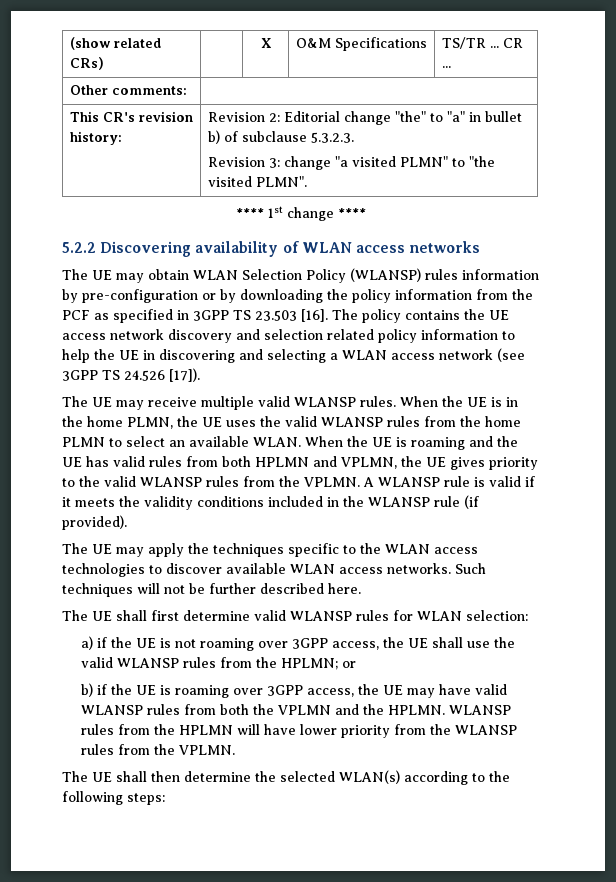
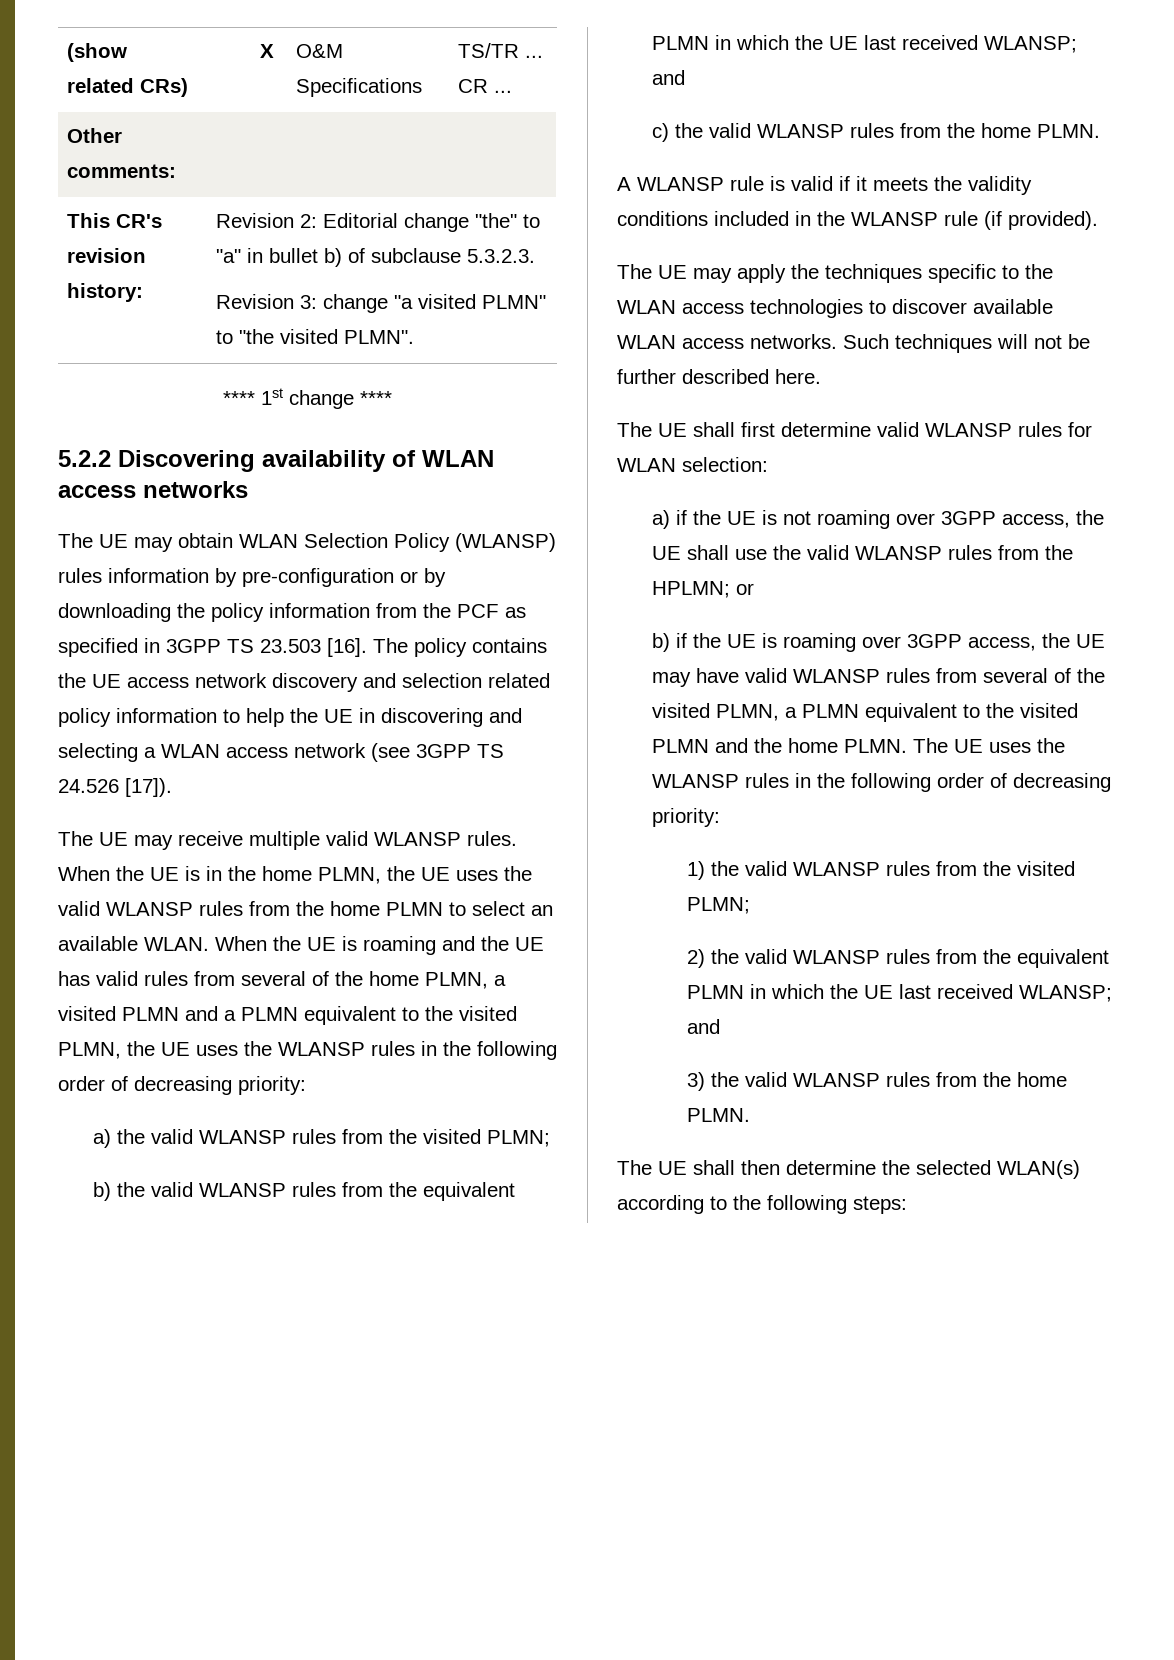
- When the UE is roaming and the UE has valid rules from both HPLMN and VPLMN, the UE gives priority to the valid WLANSP rules from the VPLMN. A WLANSP rule is valid if it meets the validity conditions included in the WLANSP rule (if provided).
+ When the UE is roaming and the UE has valid rules from several of the home PLMN, a visited PLMN and a PLMN equivalent to the visited PLMN, the UE uses the WLANSP rules in the following order of decreasing priority:
+ a) the valid WLANSP rules from the visited PLMN;
+ b) the valid WLANSP rules from the equivalent PLMN in which the UE last received WLANSP; and
+ c) the valid WLANSP rules from the home PLMN.
+ A WLANSP rule is valid if it meets the validity conditions included in the WLANSP rule (if provided).
- b) if the UE is roaming over 3GPP access, the UE may have valid WLANSP rules from both the VPLMN and the HPLMN. WLANSP rules from the HPLMN will have lower priority from the WLANSP rules from the VPLMN.
+ b) if the UE is roaming over 3GPP access, the UE may have valid WLANSP rules from several of the visited PLMN, a PLMN equivalent to the visited PLMN and the home PLMN. The UE uses the WLANSP rules in the following order of decreasing priority:
+ 1) the valid WLANSP rules from the visited PLMN;
+ 2) the valid WLANSP rules from the equivalent PLMN in which the UE last received WLANSP; and
+ 3) the valid WLANSP rules from the home PLMN.

